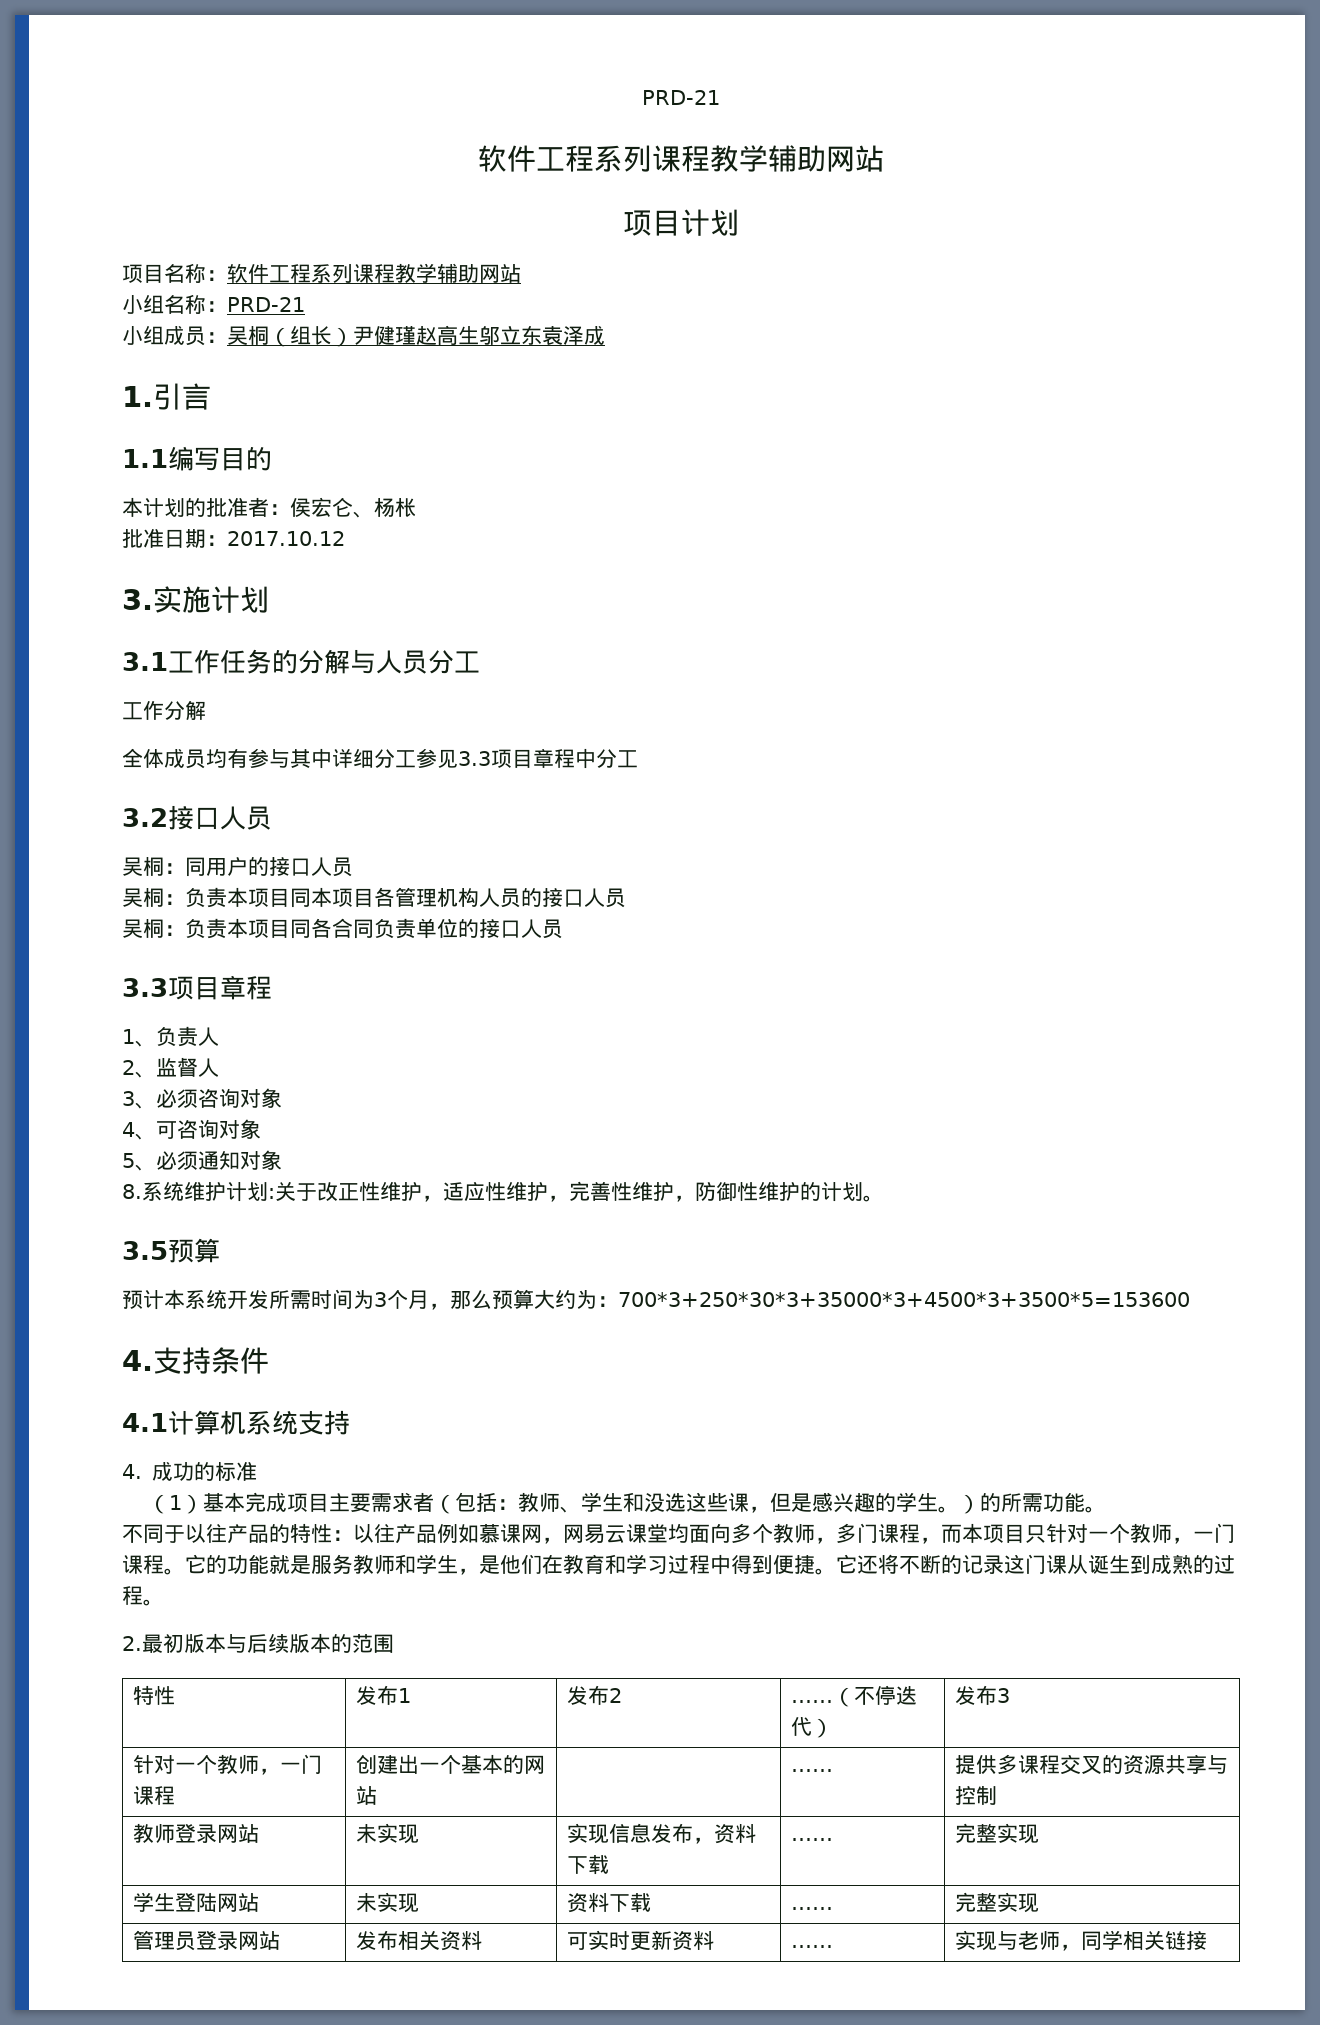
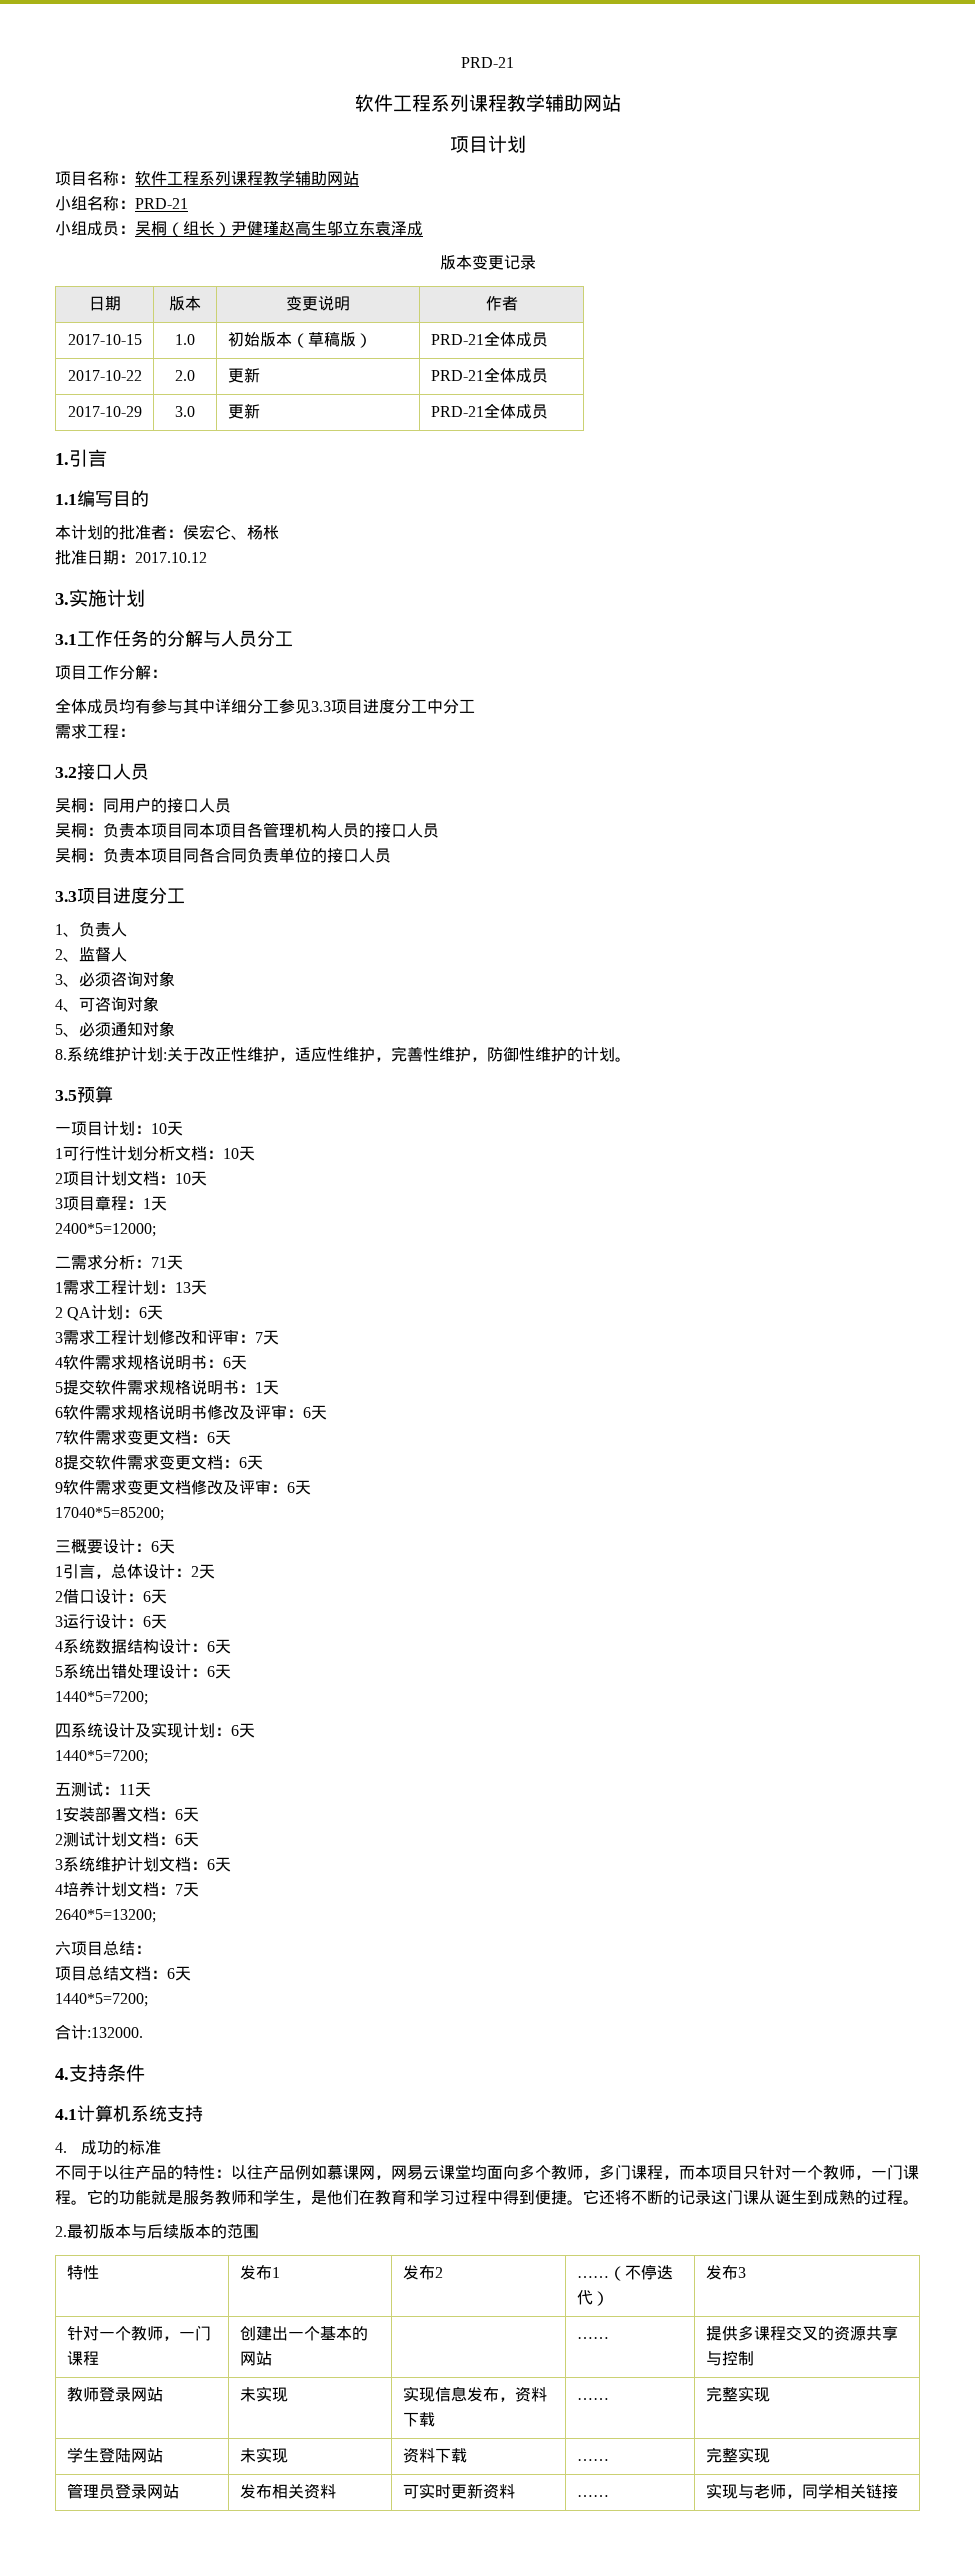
+ 版本变更记录
+ 日期 | 版本 | 变更说明 | 作者
+ 2017-10-15 | 1.0 | 初始版本（草稿版） | PRD-21全体成员
+ 2017-10-22 | 2.0 | 更新 | PRD-21全体成员
+ 2017-10-29 | 3.0 | 更新 | PRD-21全体成员
- 工作分解
+ 项目工作分解：
- 全体成员均有参与其中详细分工参见3.3项目章程中分工
+ 全体成员均有参与其中详细分工参见3.3项目进度分工中分工
+ 需求工程：
  吴桐：负责本项目同各合同负责单位的接口人员
- 3.3项目章程
+ 3.3项目进度分工
- 预计本系统开发所需时间为3个月，那么预算大约为：700*3+250*30*3+35000*3+4500*3+3500*5=153600
+ 一项目计划：10天
+ 1可行性计划分析文档：10天
+ 2项目计划文档：10天
+ 3项目章程：1天
+ 2400*5=12000;
+ 二需求分析：71天
+ 1需求工程计划：13天
+ 2 QA计划：6天
+ 3需求工程计划修改和评审：7天
+ 4软件需求规格说明书：6天
+ 5提交软件需求规格说明书：1天
+ 6软件需求规格说明书修改及评审：6天
+ 7软件需求变更文档：6天
+ 8提交软件需求变更文档：6天
+ 9软件需求变更文档修改及评审：6天
+ 17040*5=85200;
+ 三概要设计：6天
+ 1引言，总体设计：2天
+ 2借口设计：6天
+ 3运行设计：6天
+ 4系统数据结构设计：6天
+ 5系统出错处理设计：6天
+ 1440*5=7200;
+ 四系统设计及实现计划：6天
+ 1440*5=7200;
+ 五测试：11天
+ 1安装部署文档：6天
+ 2测试计划文档：6天
+ 3系统维护计划文档：6天
+ 4培养计划文档：7天
+ 2640*5=13200;
+ 六项目总结：
+ 项目总结文档：6天
+ 1440*5=7200;
+ 合计:132000.
- （1）基本完成项目主要需求者（包括：教师、学生和没选这些课，但是感兴趣的学生。）的所需功能。

